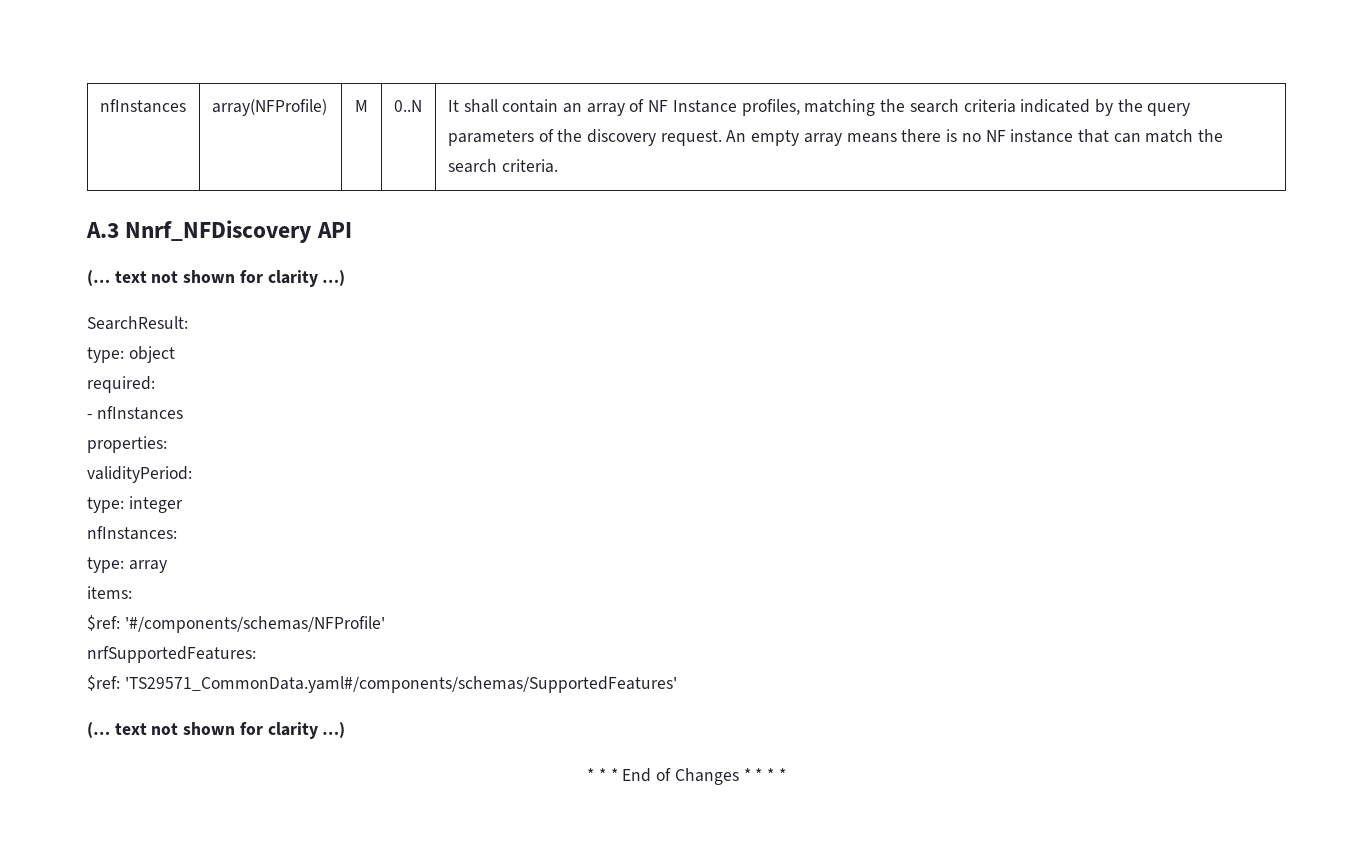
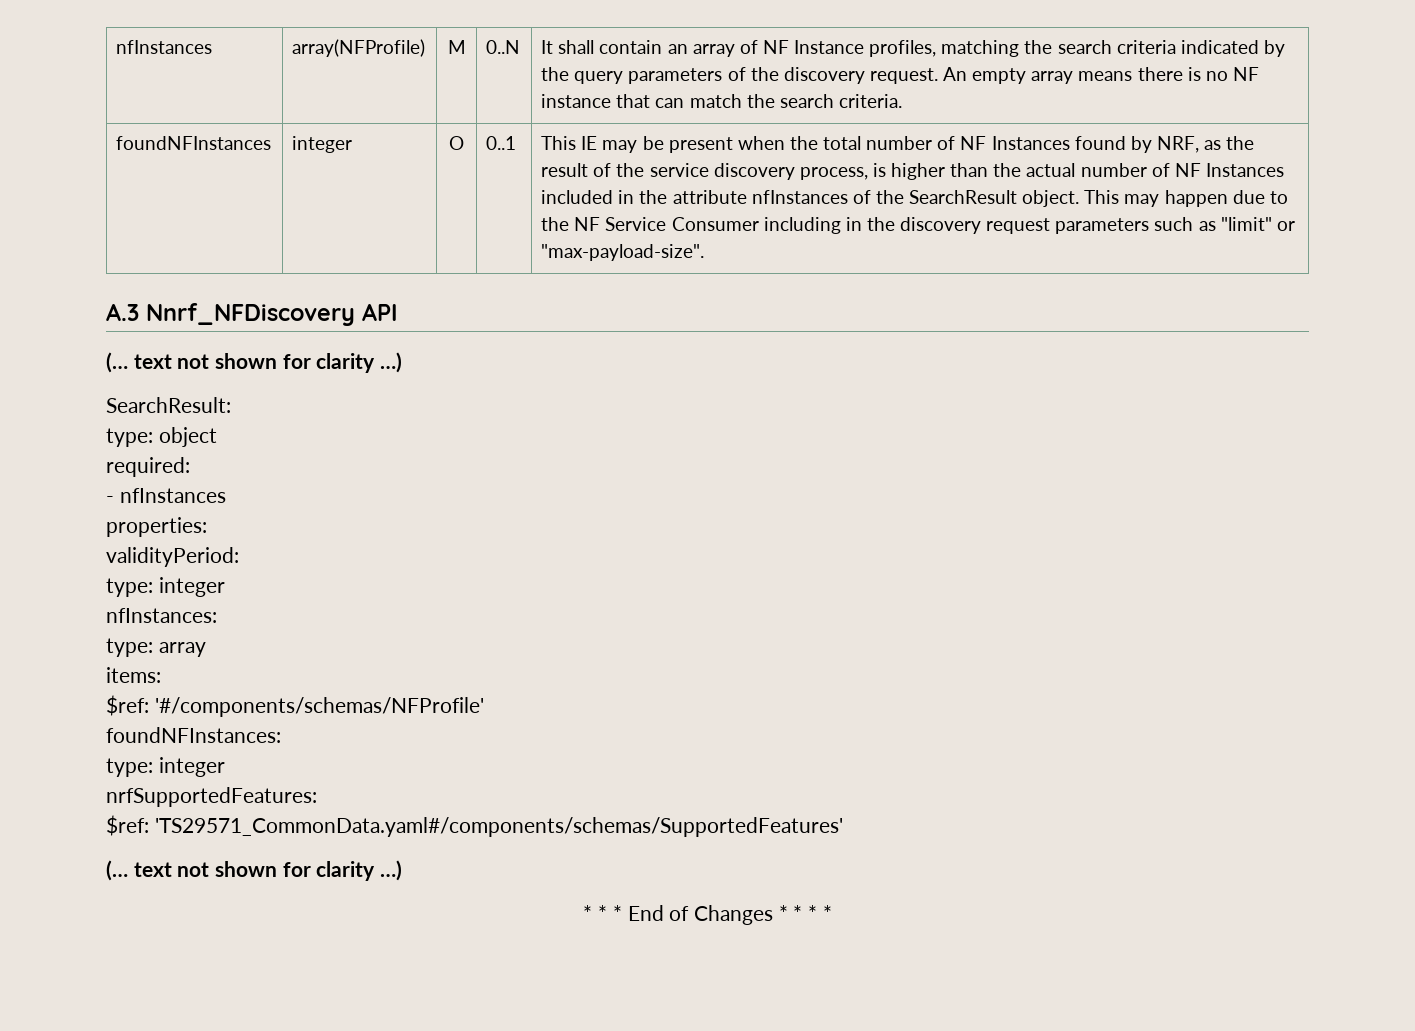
+ foundNFInstances | integer | O | 0..1 | This IE may be present when the total number of NF Instances found by NRF, as the result of the service discovery process, is higher than the actual number of NF Instances included in the attribute nfInstances of the SearchResult object. This may happen due to the NF Service Consumer including in the discovery request parameters such as "limit" or "max-payload-size".
+ foundNFInstances:
+ type: integer

